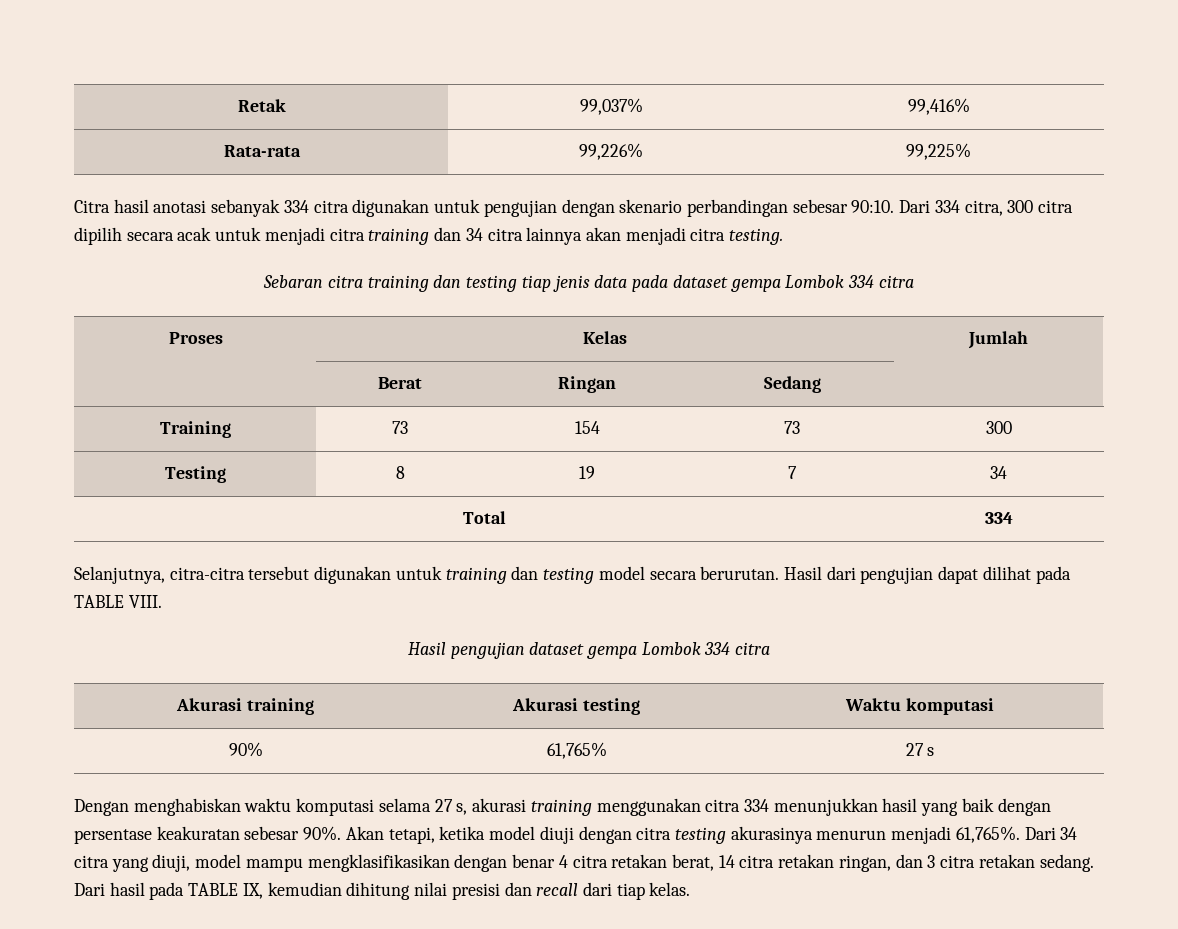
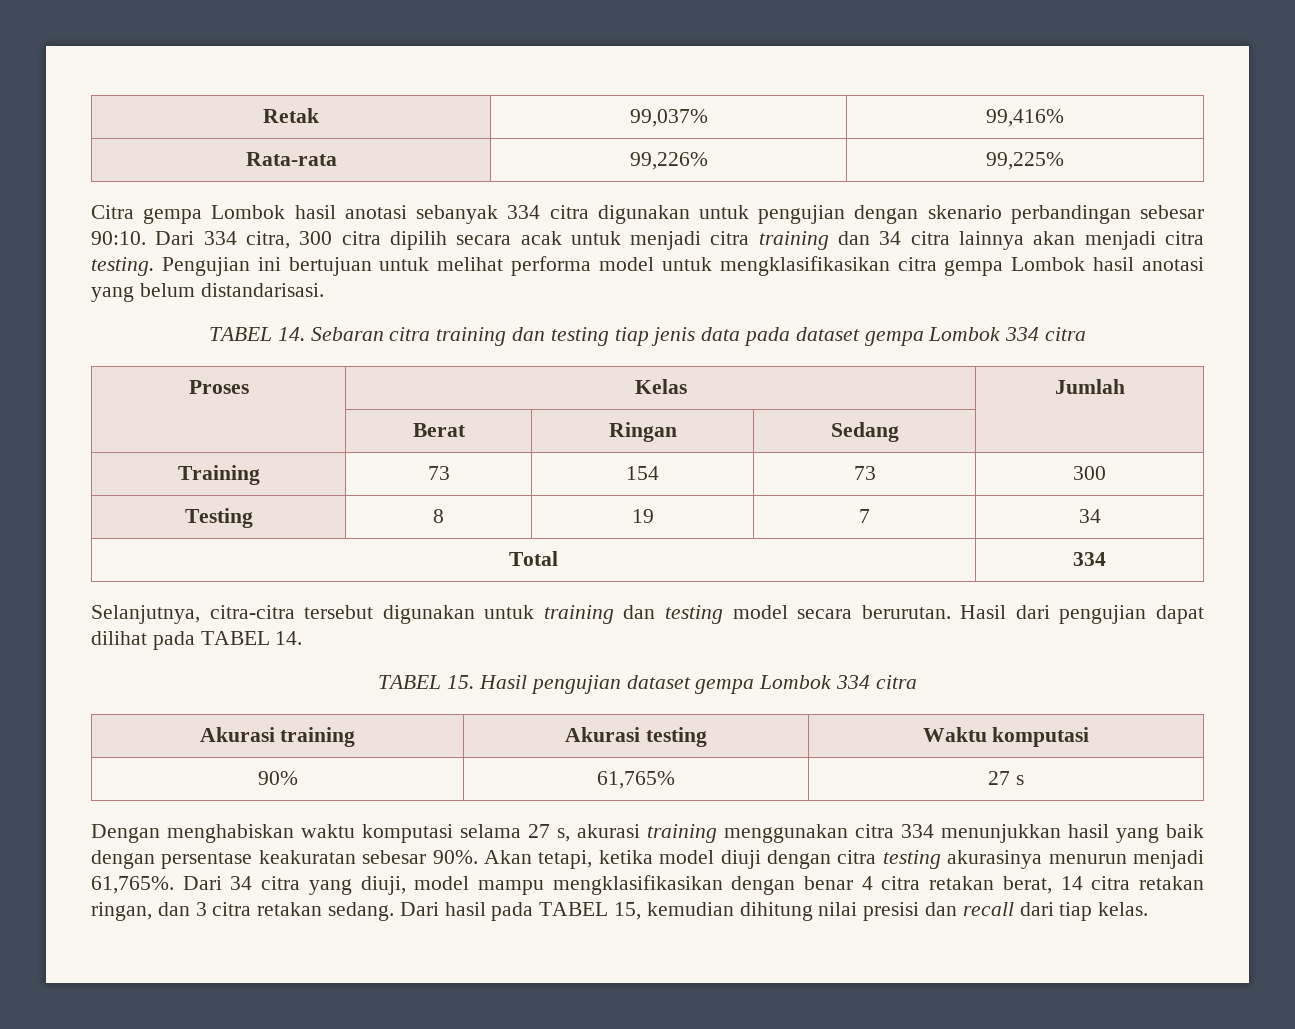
- Citra hasil anotasi sebanyak 334 citra digunakan untuk pengujian dengan skenario perbandingan sebesar 90:10.
+ Citra gempa Lombok hasil anotasi sebanyak 334 citra digunakan untuk pengujian dengan skenario perbandingan sebesar 90:10.
- Dari 334 citra, 300 citra dipilih secara acak untuk menjadi citra training dan 34 citra lainnya akan menjadi citra testing.
- Sebaran citra training dan testing tiap jenis data pada dataset gempa Lombok 334 citra
+ Dari 334 citra, 300 citra dipilih secara acak untuk menjadi citra training dan 34 citra lainnya akan menjadi citra testing. Pengujian ini bertujuan untuk melihat performa model untuk mengklasifikasikan citra gempa Lombok hasil anotasi yang belum distandarisasi.
+ TABEL 14. Sebaran citra training dan testing tiap jenis data pada dataset gempa Lombok 334 citra
- Hasil dari pengujian dapat dilihat pada TABLE VIII.
- Hasil pengujian dataset gempa Lombok 334 citra
+ Hasil dari pengujian dapat dilihat pada TABEL 14.
+ TABEL 15. Hasil pengujian dataset gempa Lombok 334 citra
- Dari hasil pada TABLE IX, kemudian dihitung nilai presisi dan recall dari tiap kelas.
+ Dari hasil pada TABEL 15, kemudian dihitung nilai presisi dan recall dari tiap kelas.

